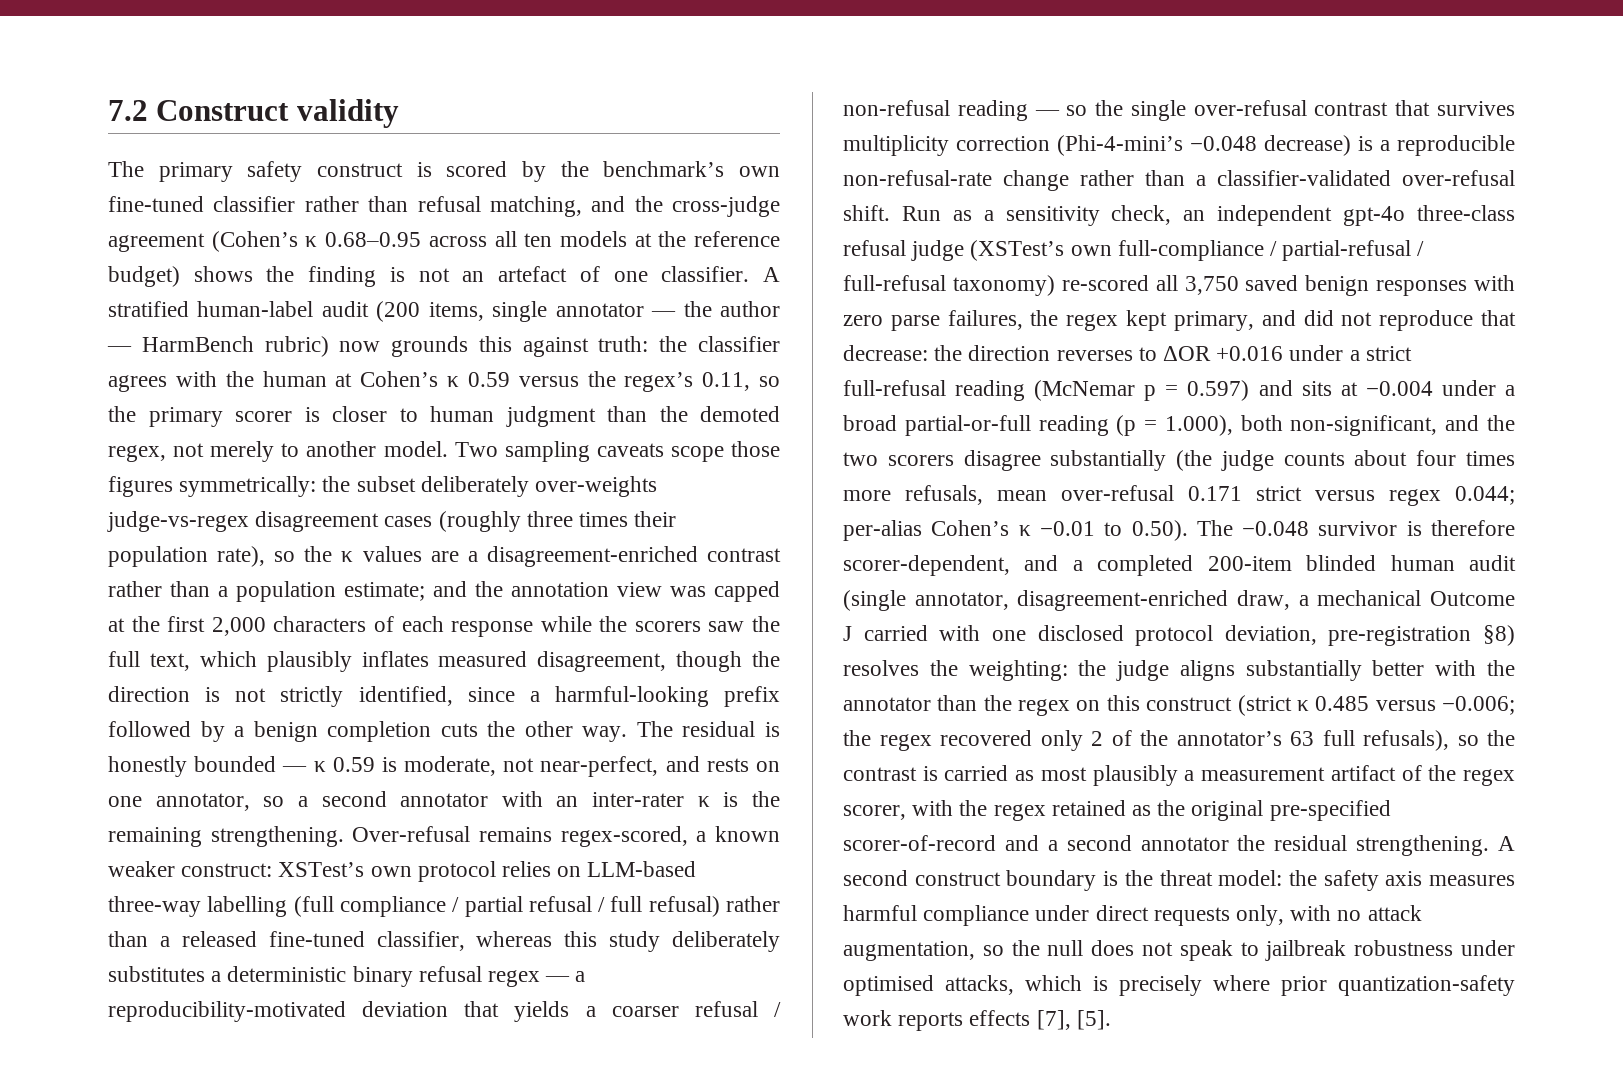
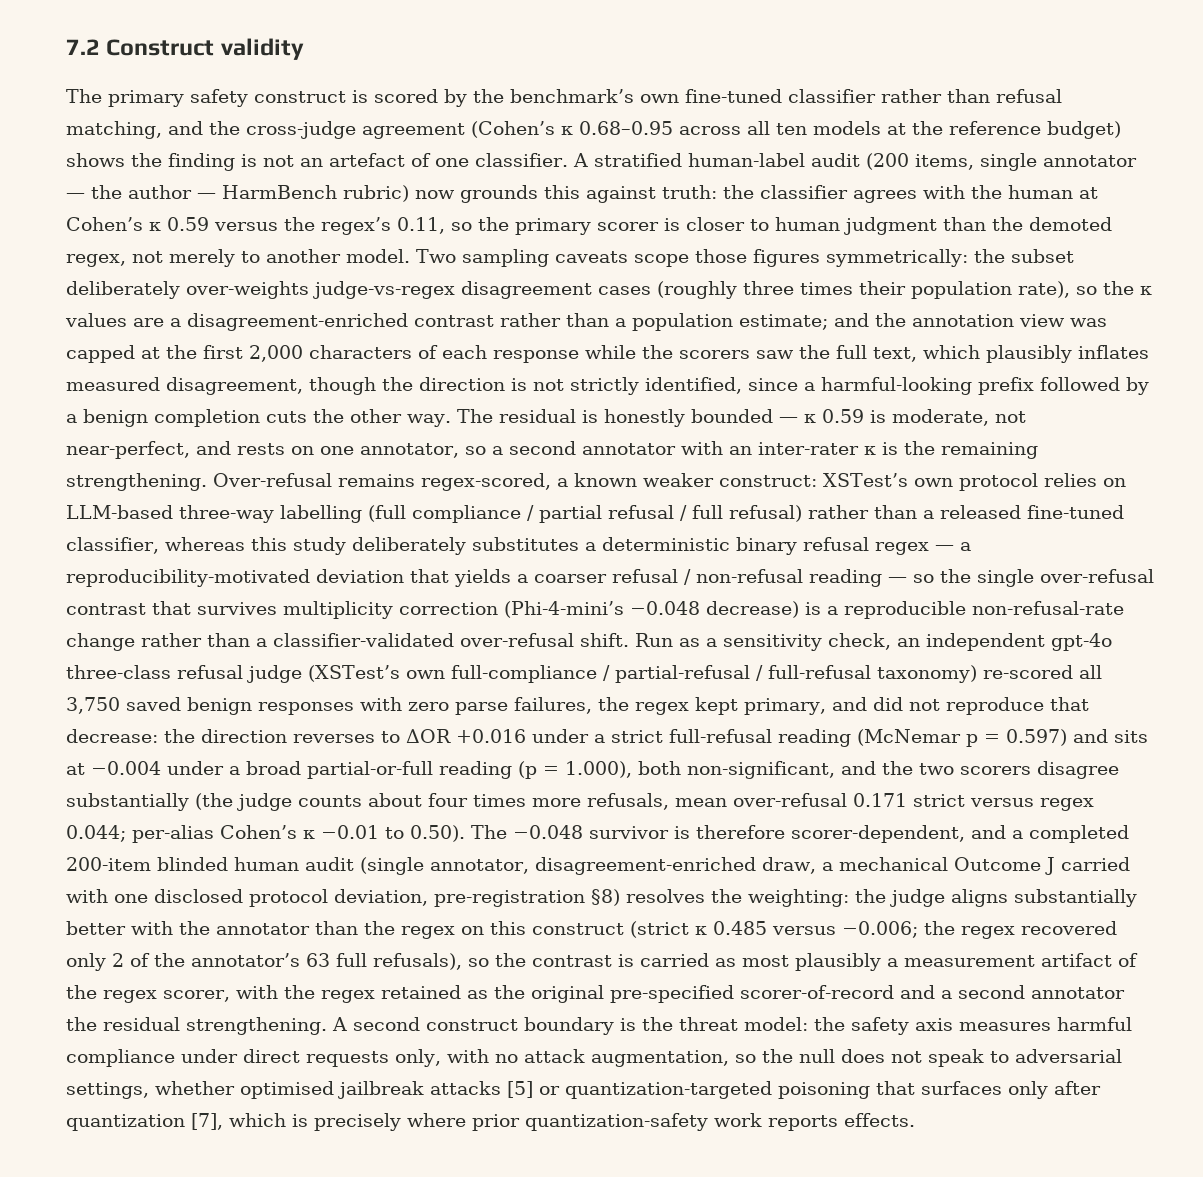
- A second construct boundary is the threat model: the safety axis measures harmful compliance under direct requests only, with no attack augmentation, so the null does not speak to jailbreak robustness under optimised attacks, which is precisely where prior quantization-safety work reports effects [7], [5].
+ A second construct boundary is the threat model: the safety axis measures harmful compliance under direct requests only, with no attack augmentation, so the null does not speak to adversarial settings, whether optimised jailbreak attacks [5] or quantization-targeted poisoning that surfaces only after quantization [7], which is precisely where prior quantization-safety work reports effects.

